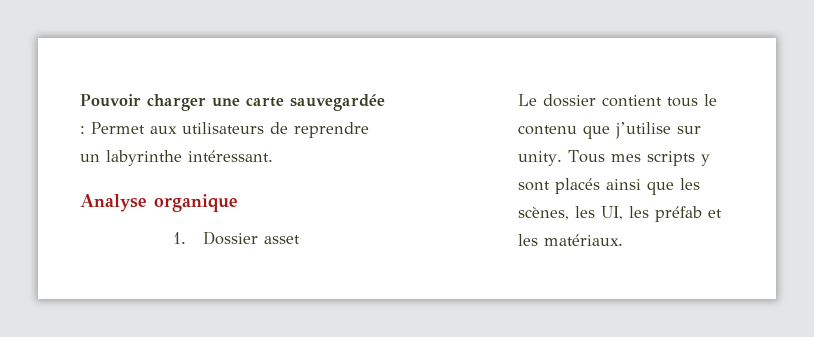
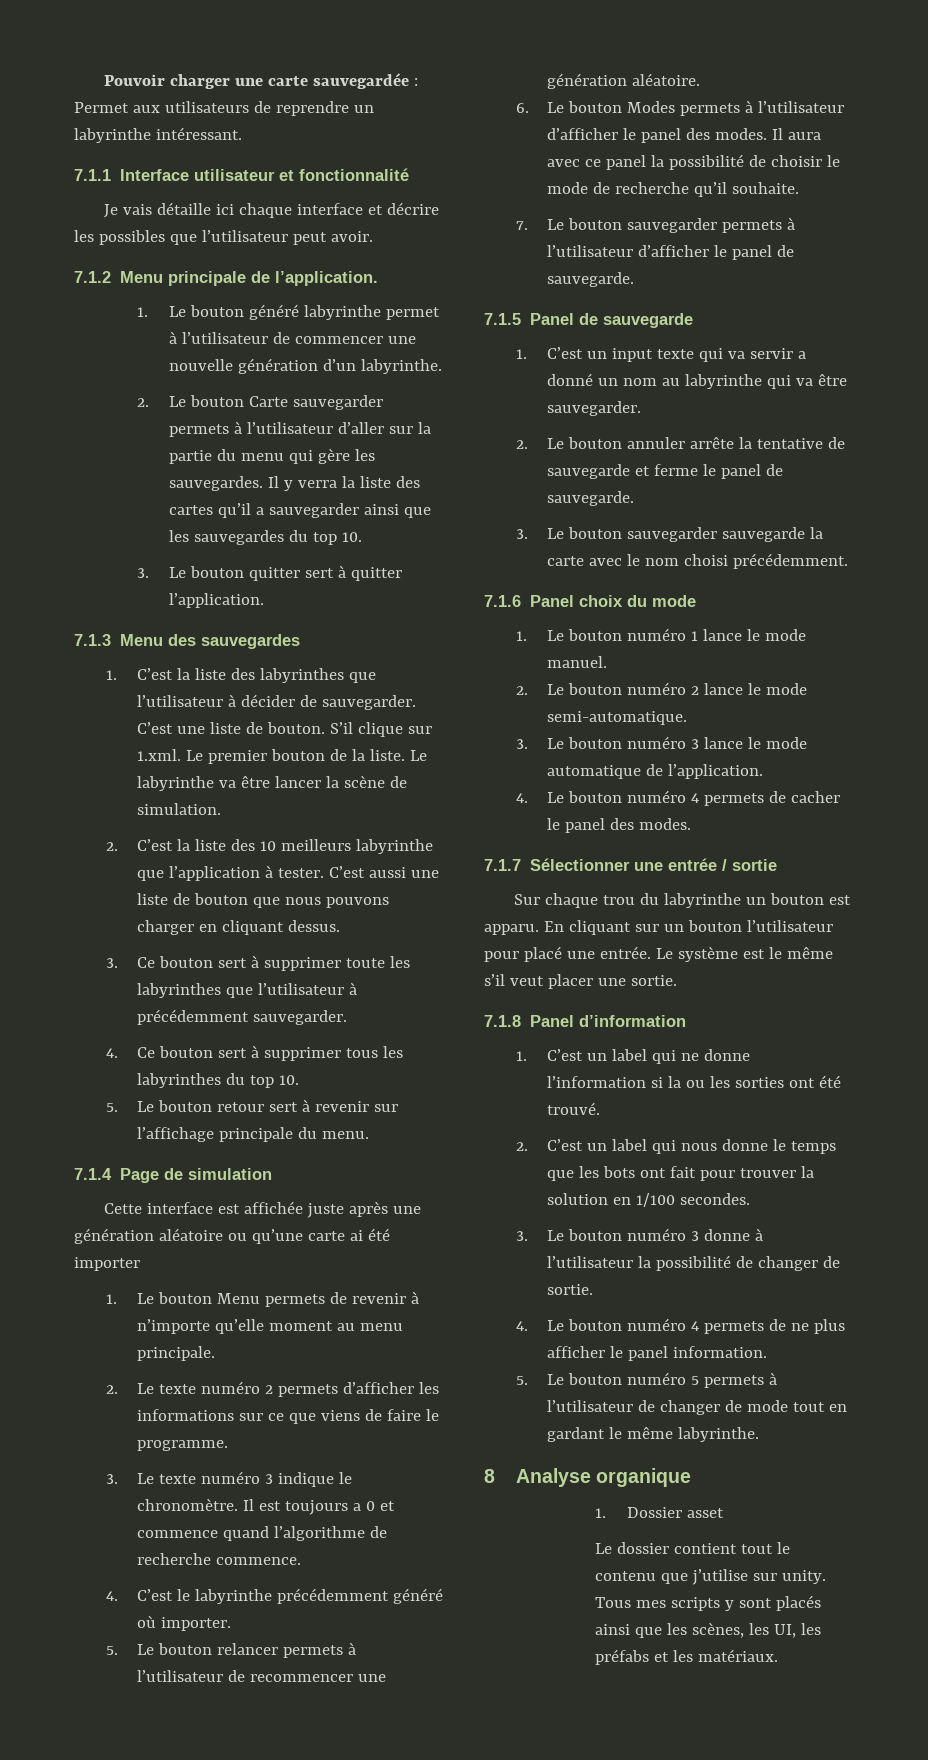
- Analyse organique
+ 7.1.1 Interface utilisateur et fonctionnalité
+ Je vais détaille ici chaque interface et décrire les possibles que l’utilisateur peut avoir.
+ 7.1.2 Menu principale de l’application.
+ 1. Le bouton généré labyrinthe permet à l’utilisateur de commencer une nouvelle génération d’un labyrinthe.
+ 2. Le bouton Carte sauvegarder permets à l’utilisateur d’aller sur la partie du menu qui gère les sauvegardes. Il y verra la liste des cartes qu’il a sauvegarder ainsi que les sauvegardes du top 10.
+ 3. Le bouton quitter sert à quitter l’application.
+ 7.1.3 Menu des sauvegardes
+ 1. C’est la liste des labyrinthes que l’utilisateur à décider de sauvegarder. C’est une liste de bouton. S’il clique sur 1.xml. Le premier bouton de la liste. Le labyrinthe va être lancer la scène de simulation.
+ 2. C’est la liste des 10 meilleurs labyrinthe que l’application à tester. C’est aussi une liste de bouton que nous pouvons charger en cliquant dessus.
+ 3. Ce bouton sert à supprimer toute les labyrinthes que l’utilisateur à précédemment sauvegarder.
+ 4. Ce bouton sert à supprimer tous les labyrinthes du top 10.
+ 5. Le bouton retour sert à revenir sur l’affichage principale du menu.
+ 7.1.4 Page de simulation
+ Cette interface est affichée juste après une génération aléatoire ou qu’une carte ai été importer
+ 1. Le bouton Menu permets de revenir à n’importe qu’elle moment au menu principale.
+ 2. Le texte numéro 2 permets d’afficher les informations sur ce que viens de faire le programme.
+ 3. Le texte numéro 3 indique le chronomètre. Il est toujours a 0 et commence quand l’algorithme de recherche commence.
+ 4. C’est le labyrinthe précédemment généré où importer.
+ 5. Le bouton relancer permets à l’utilisateur de recommencer une génération aléatoire.
+ 6. Le bouton Modes permets à l’utilisateur d’afficher le panel des modes. Il aura avec ce panel la possibilité de choisir le mode de recherche qu’il souhaite.
+ 7. Le bouton sauvegarder permets à l’utilisateur d’afficher le panel de sauvegarde.
+ 7.1.5 Panel de sauvegarde
+ 1. C’est un input texte qui va servir a donné un nom au labyrinthe qui va être sauvegarder.
+ 2. Le bouton annuler arrête la tentative de sauvegarde et ferme le panel de sauvegarde.
+ 3. Le bouton sauvegarder sauvegarde la carte avec le nom choisi précédemment.
+ 7.1.6 Panel choix du mode
+ 1. Le bouton numéro 1 lance le mode manuel.
+ 2. Le bouton numéro 2 lance le mode semi-automatique.
+ 3. Le bouton numéro 3 lance le mode automatique de l’application.
+ 4. Le bouton numéro 4 permets de cacher le panel des modes.
+ 7.1.7 Sélectionner une entrée / sortie
+ Sur chaque trou du labyrinthe un bouton est apparu. En cliquant sur un bouton l’utilisateur pour placé une entrée. Le système est le même s’il veut placer une sortie.
+ 7.1.8 Panel d’information
+ 1. C’est un label qui ne donne l’information si la ou les sorties ont été trouvé.
+ 2. C’est un label qui nous donne le temps que les bots ont fait pour trouver la solution en 1/100 secondes.
+ 3. Le bouton numéro 3 donne à l’utilisateur la possibilité de changer de sortie.
+ 4. Le bouton numéro 4 permets de ne plus afficher le panel information.
+ 5. Le bouton numéro 5 permets à l’utilisateur de changer de mode tout en gardant le même labyrinthe.
+ 8 Analyse organique
- Le dossier contient tous le contenu que j’utilise sur unity.
+ Le dossier contient tout le contenu que j’utilise sur unity.
- Tous mes scripts y sont placés ainsi que les scènes, les UI, les préfab et les matériaux.
+ Tous mes scripts y sont placés ainsi que les scènes, les UI, les préfabs et les matériaux.

